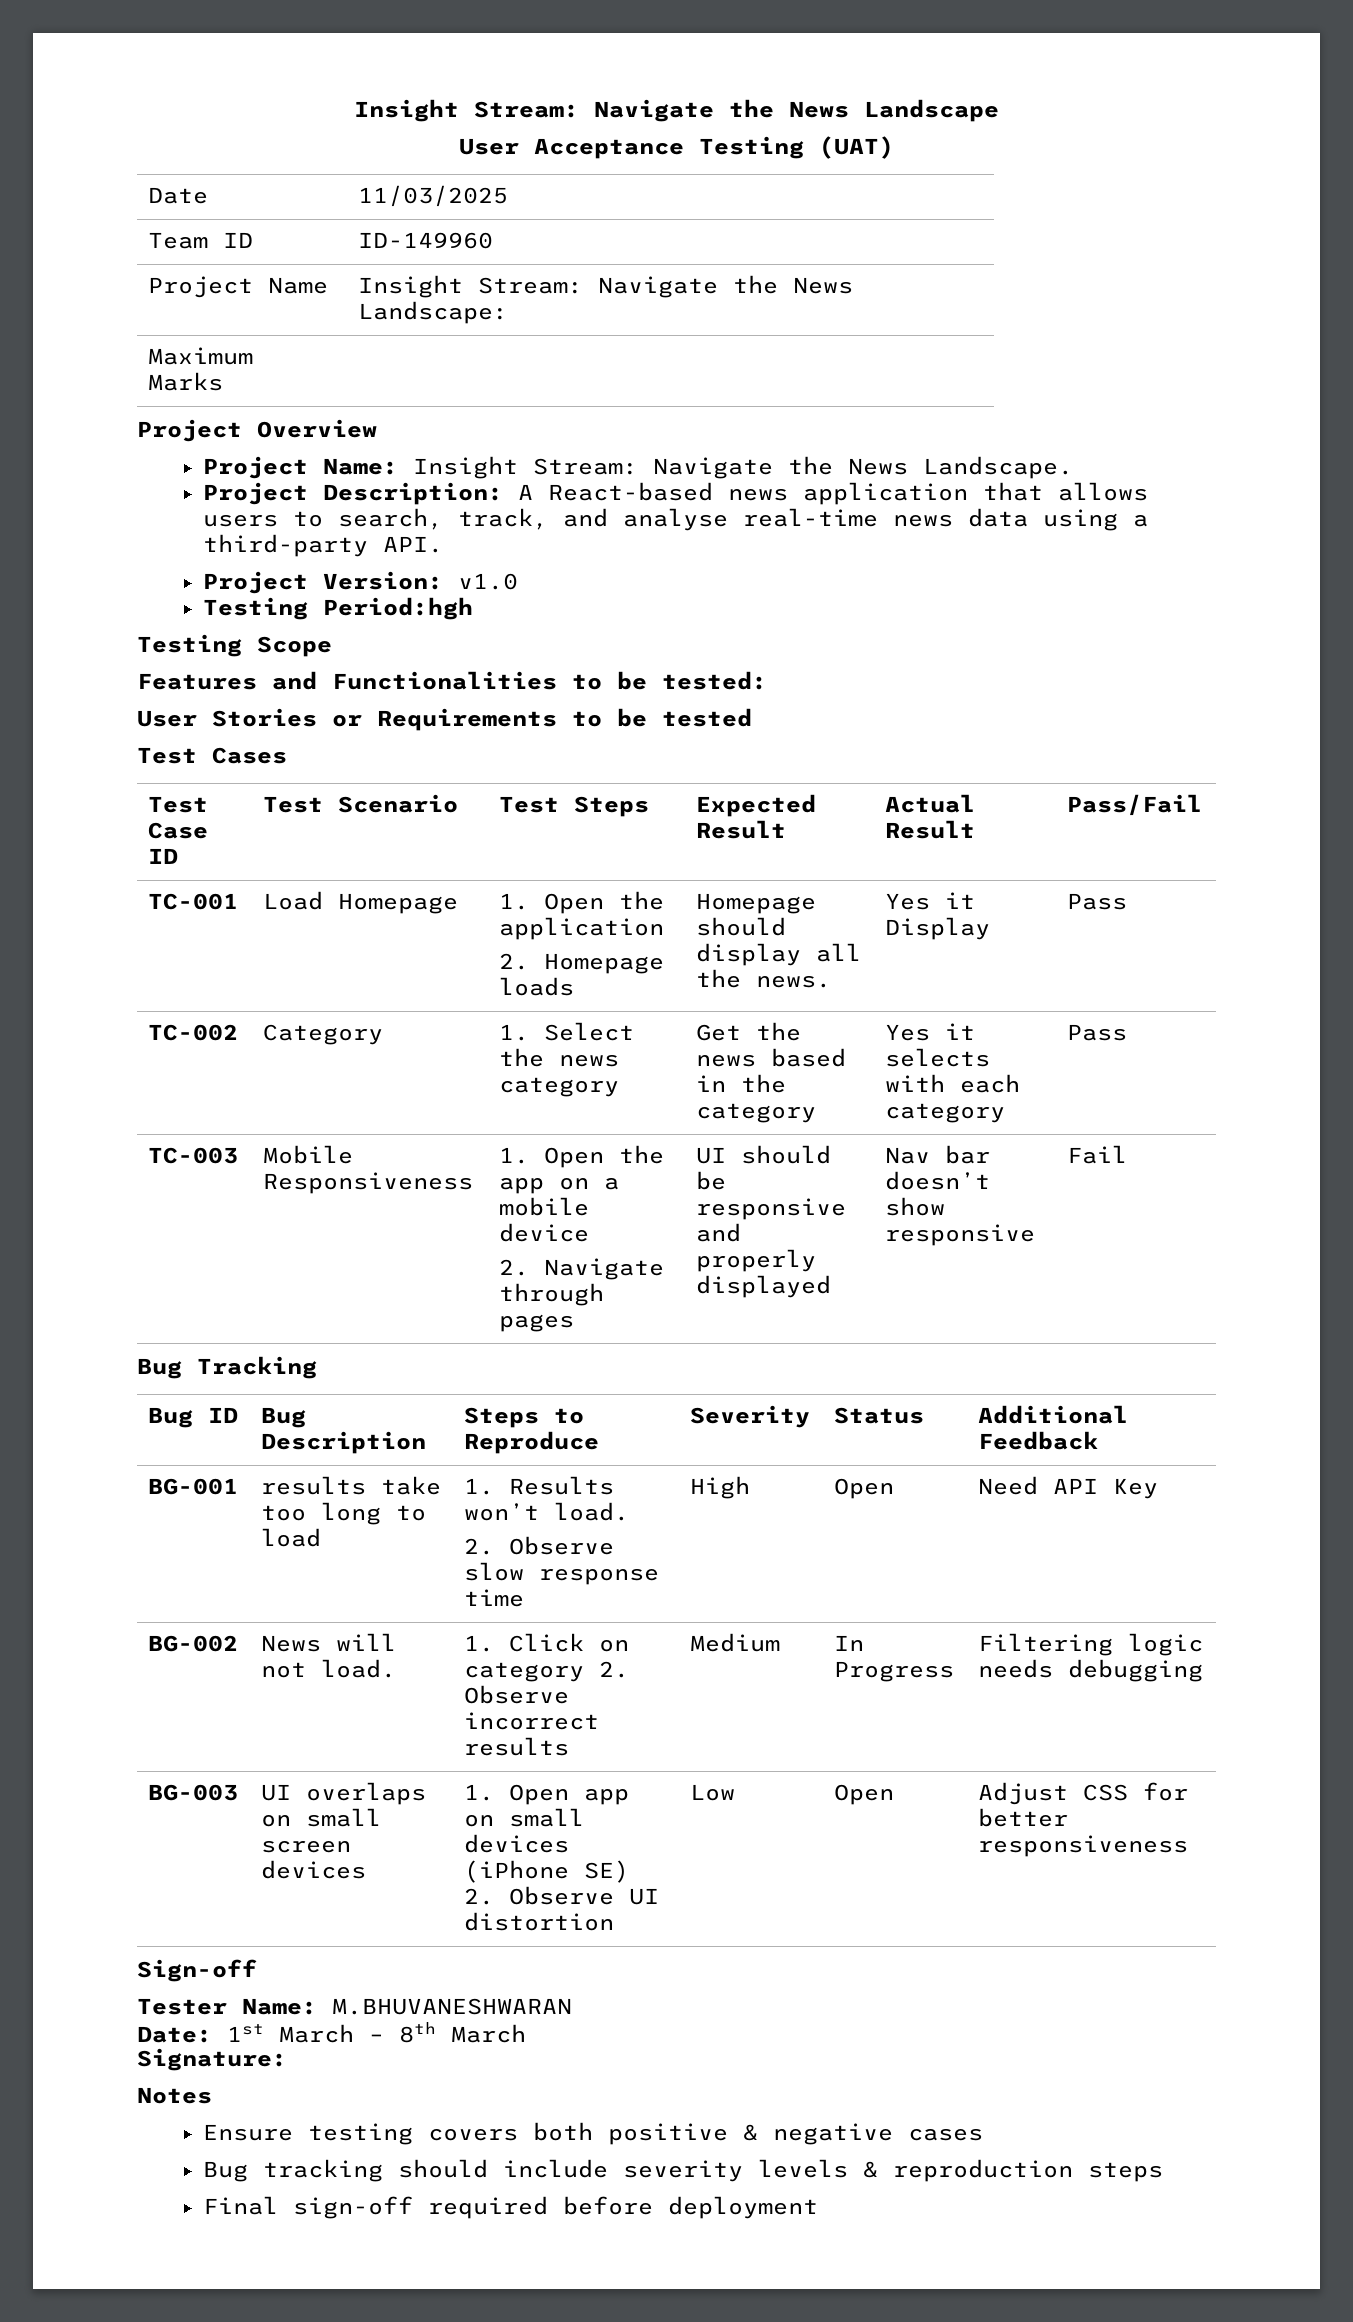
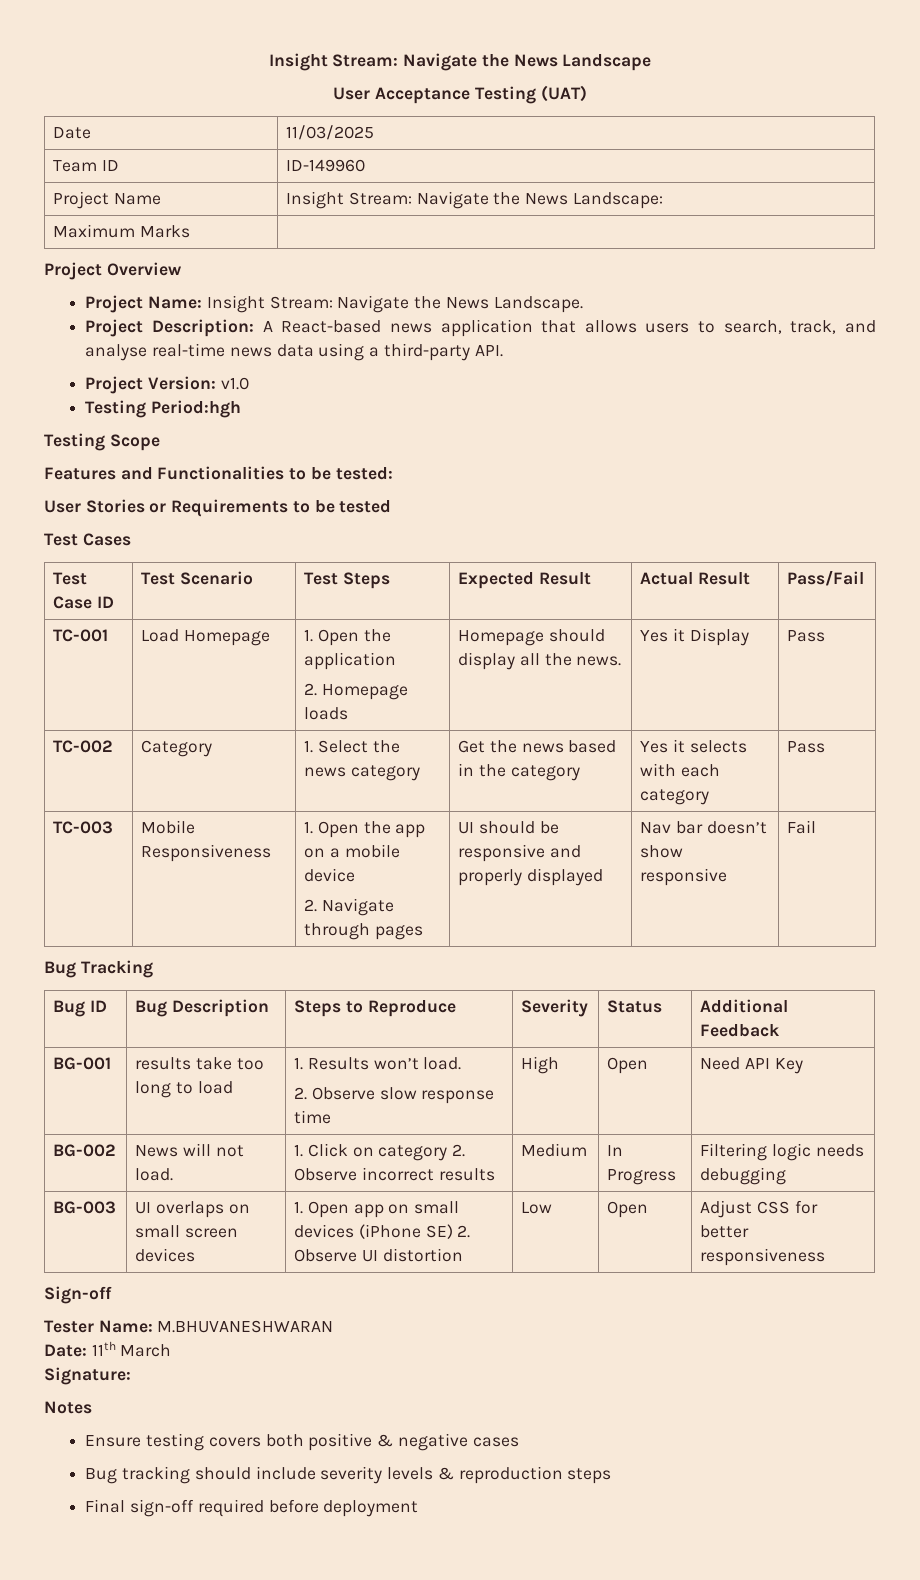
- Date: 1st March – 8th March
+ Date: 11th March

